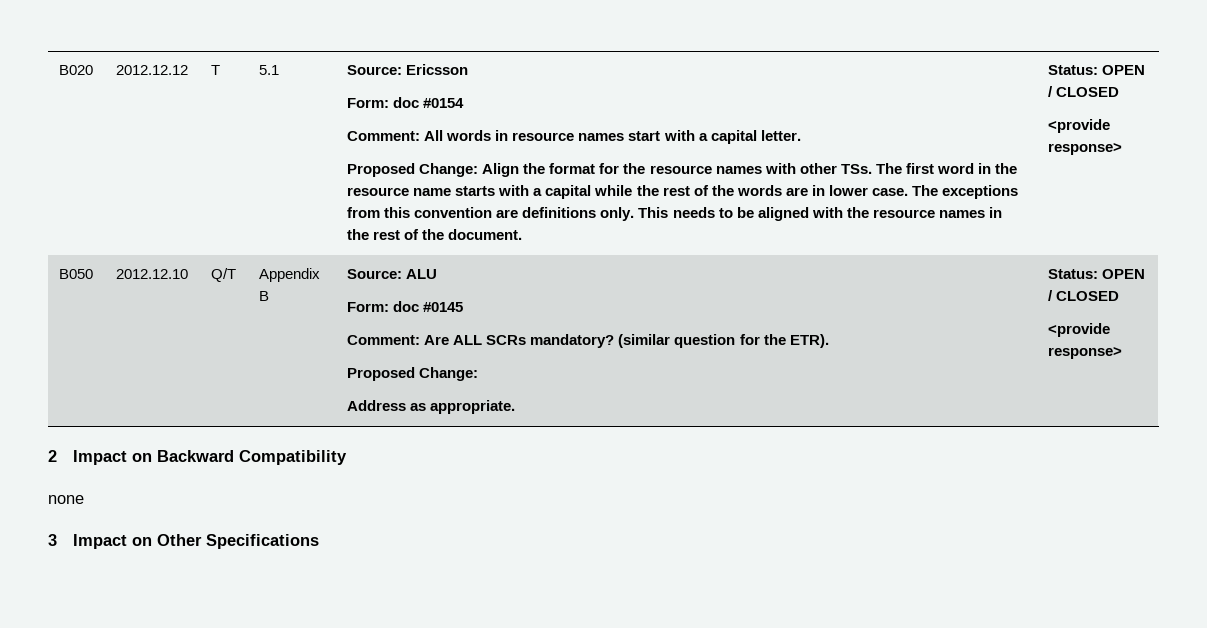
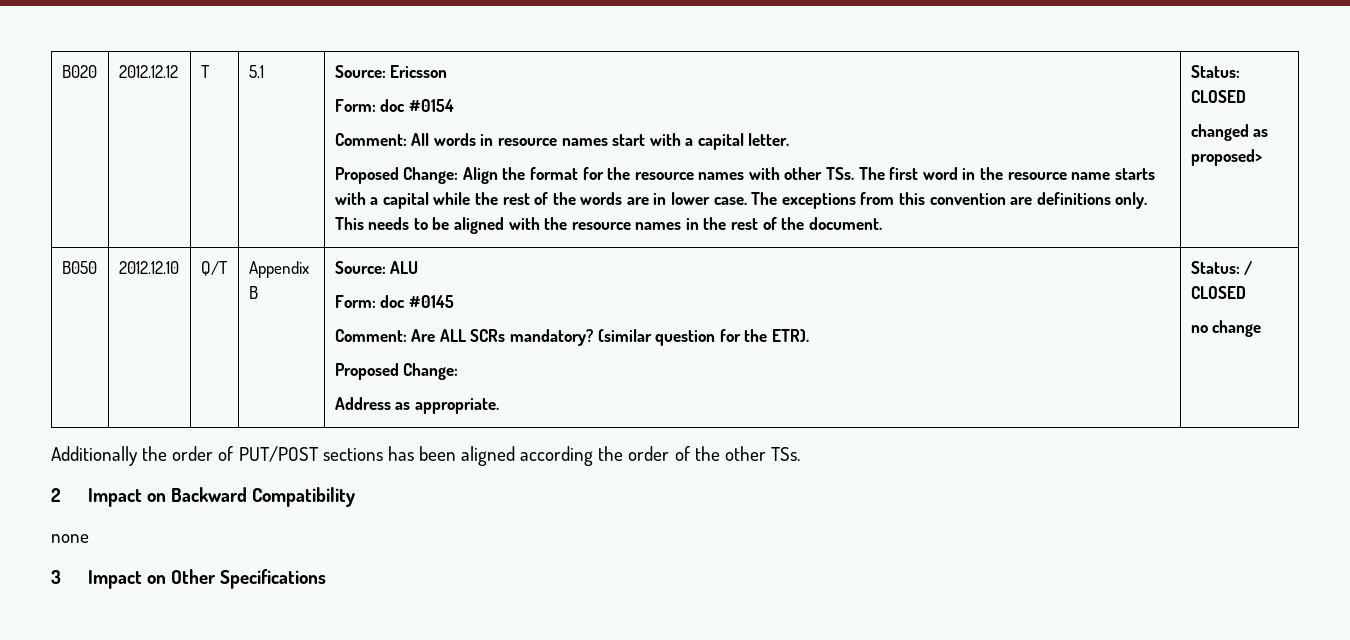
- This needs to be aligned with the resource names in the rest of the document. | Status: OPEN / CLOSED
- <provide response>
+ This needs to be aligned with the resource names in the rest of the document. | Status: CLOSED
+ changed as proposed>
  B050 | 2012.12.10 | Q/T | Appendix B | Source: ALU
  Form: doc #0145
  Comment: Are ALL SCRs mandatory? (similar question for the ETR).
  Proposed Change:
- Address as appropriate. | Status: OPEN / CLOSED
- <provide response>
+ Address as appropriate. | Status: / CLOSED
+ no change
+ Additionally the order of PUT/POST sections has been aligned according the order of the other TSs.

